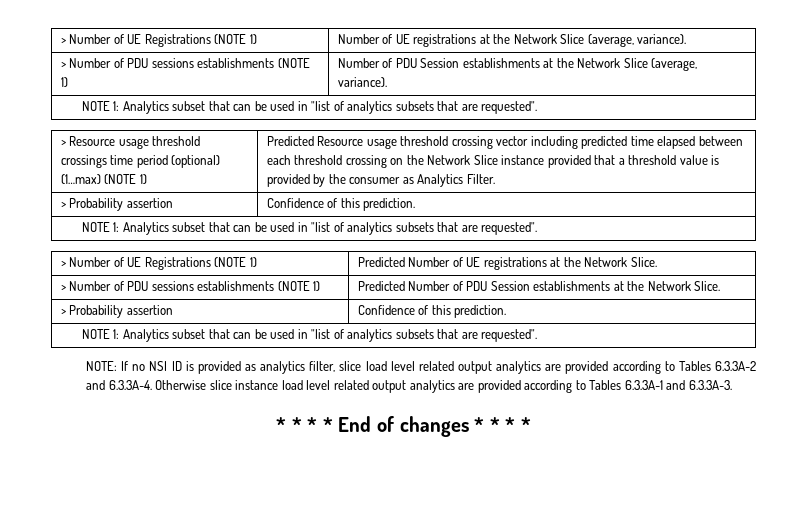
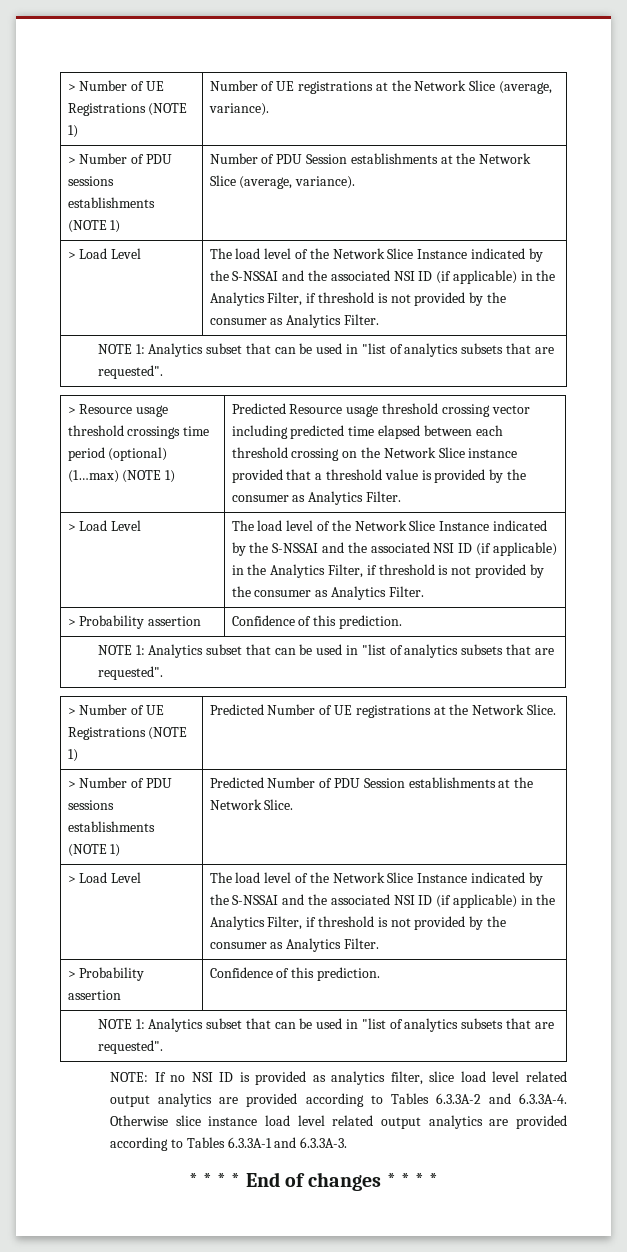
  > Number of PDU sessions establishments (NOTE 1) | Number of PDU Session establishments at the Network Slice (average, variance).
+ > Load Level | The load level of the Network Slice Instance indicated by the S-NSSAI and the associated NSI ID (if applicable) in the Analytics Filter, if threshold is not provided by the consumer as Analytics Filter.
  Predicted Resource usage threshold crossing vector including predicted time elapsed between each threshold crossing on the Network Slice instance provided that a threshold value is provided by the consumer as Analytics Filter.
+ > Load Level | The load level of the Network Slice Instance indicated by the S-NSSAI and the associated NSI ID (if applicable) in the Analytics Filter, if threshold is not provided by the consumer as Analytics Filter.
  > Number of PDU sessions establishments (NOTE 1) | Predicted Number of PDU Session establishments at the Network Slice.
+ > Load Level | The load level of the Network Slice Instance indicated by the S-NSSAI and the associated NSI ID (if applicable) in the Analytics Filter, if threshold is not provided by the consumer as Analytics Filter.

